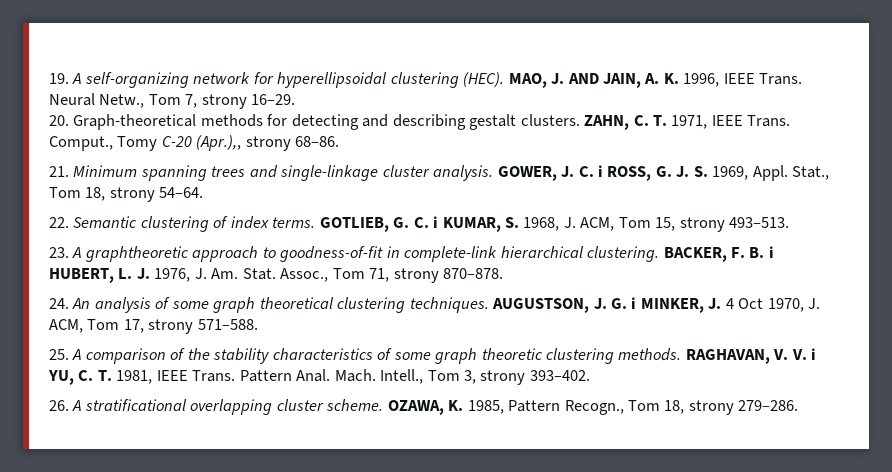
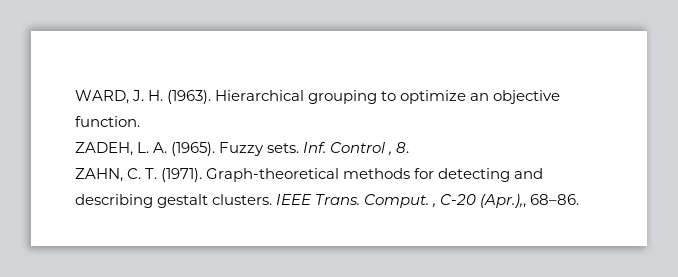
- 19. A self-organizing network for hyperellipsoidal clustering (HEC). MAO, J. AND JAIN, A. K. 1996, IEEE Trans. Neural Netw., Tom 7, strony 16–29.
- 20. Graph-theoretical methods for detecting and describing gestalt clusters.
+ WARD, J. H. (1963). Hierarchical grouping to optimize an objective function.
+ ZADEH, L. A. (1965). Fuzzy sets. Inf. Control , 8.
+ ZAHN, C. T. (1971). Graph-theoretical methods for detecting and describing gestalt clusters.
- ZAHN, C. T. 1971, IEEE Trans. Comput., Tomy C-20 (Apr.),, strony 68–86.
+ IEEE Trans. Comput. , C-20 (Apr.),, 68–86.
- 21. Minimum spanning trees and single-linkage cluster analysis. GOWER, J. C. i ROSS, G. J. S. 1969, Appl. Stat., Tom 18, strony 54–64.
- 22. Semantic clustering of index terms. GOTLIEB, G. C. i KUMAR, S. 1968, J. ACM, Tom 15, strony 493–513.
- 23. A graphtheoretic approach to goodness-of-fit in complete-link hierarchical clustering. BACKER, F. B. i HUBERT, L. J. 1976, J. Am. Stat. Assoc., Tom 71, strony 870–878.
- 24. An analysis of some graph theoretical clustering techniques. AUGUSTSON, J. G. i MINKER, J. 4 Oct 1970, J. ACM, Tom 17, strony 571–588.
- 25. A comparison of the stability characteristics of some graph theoretic clustering methods. RAGHAVAN, V. V. i YU, C. T. 1981, IEEE Trans. Pattern Anal. Mach. Intell., Tom 3, strony 393–402.
- 26. A stratificational overlapping cluster scheme. OZAWA, K. 1985, Pattern Recogn., Tom 18, strony 279–286.

